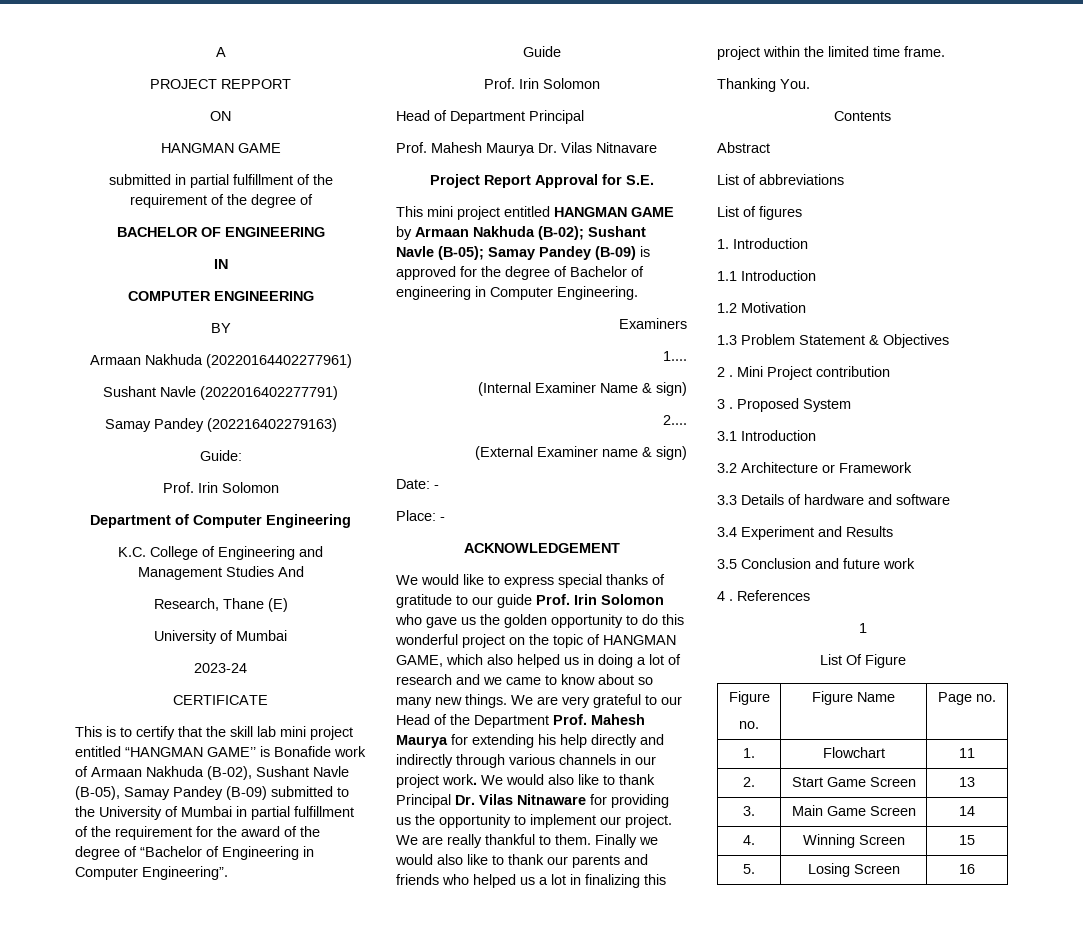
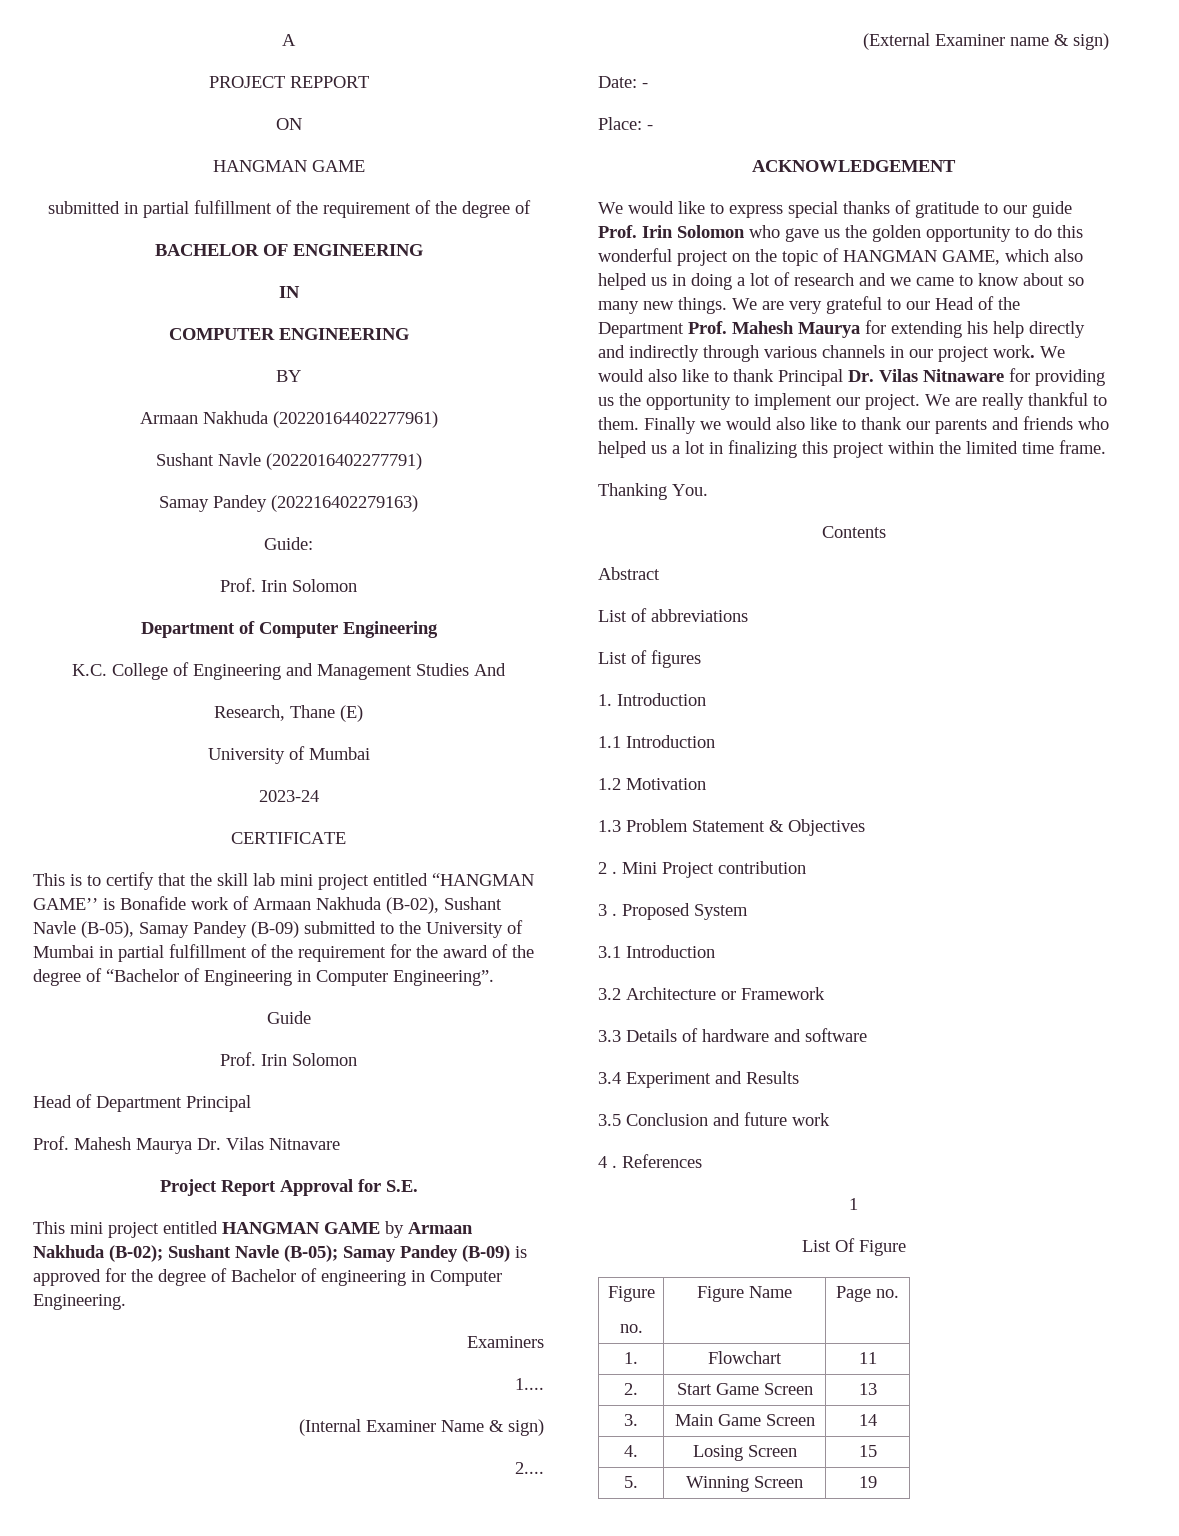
- 4. | Winning Screen | 15
+ 4. | Losing Screen | 15
- 5. | Losing Screen | 16
+ 5. | Winning Screen | 19

